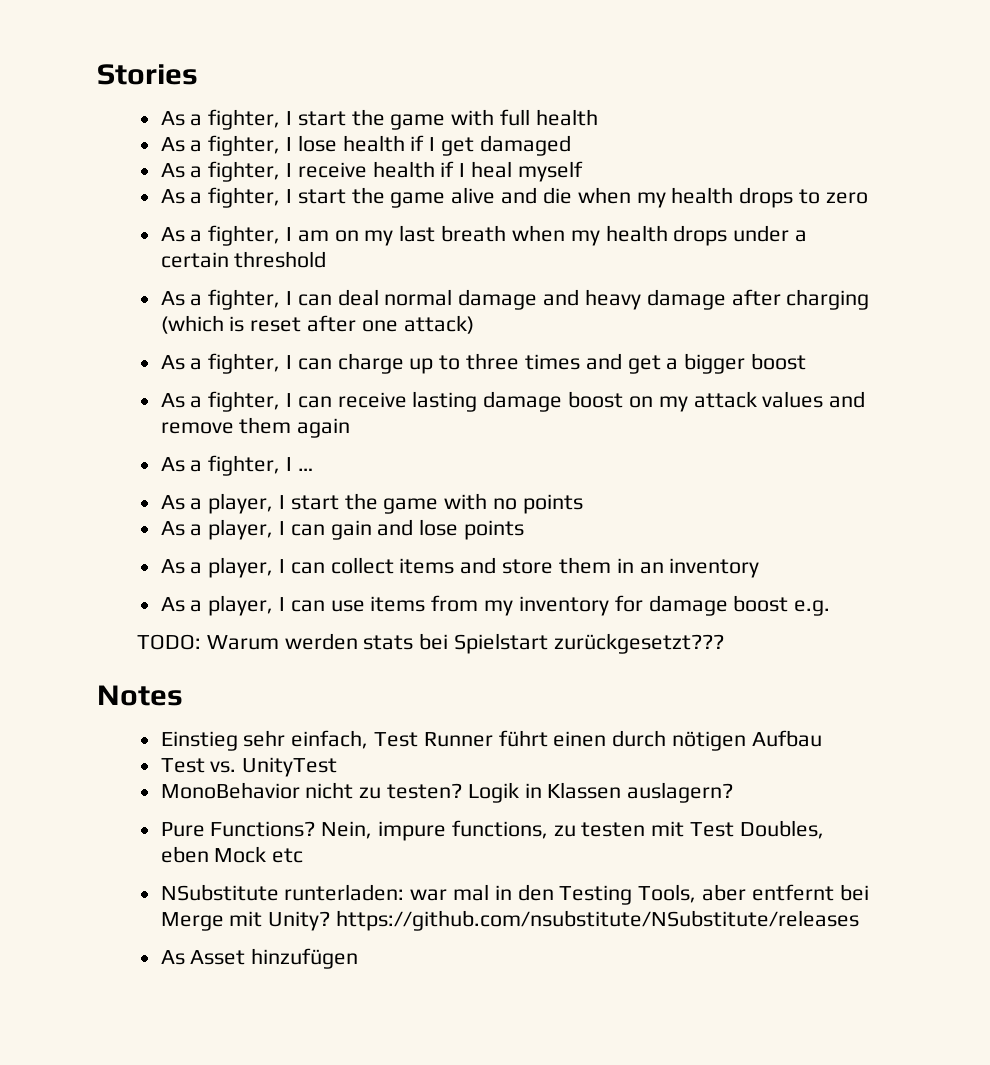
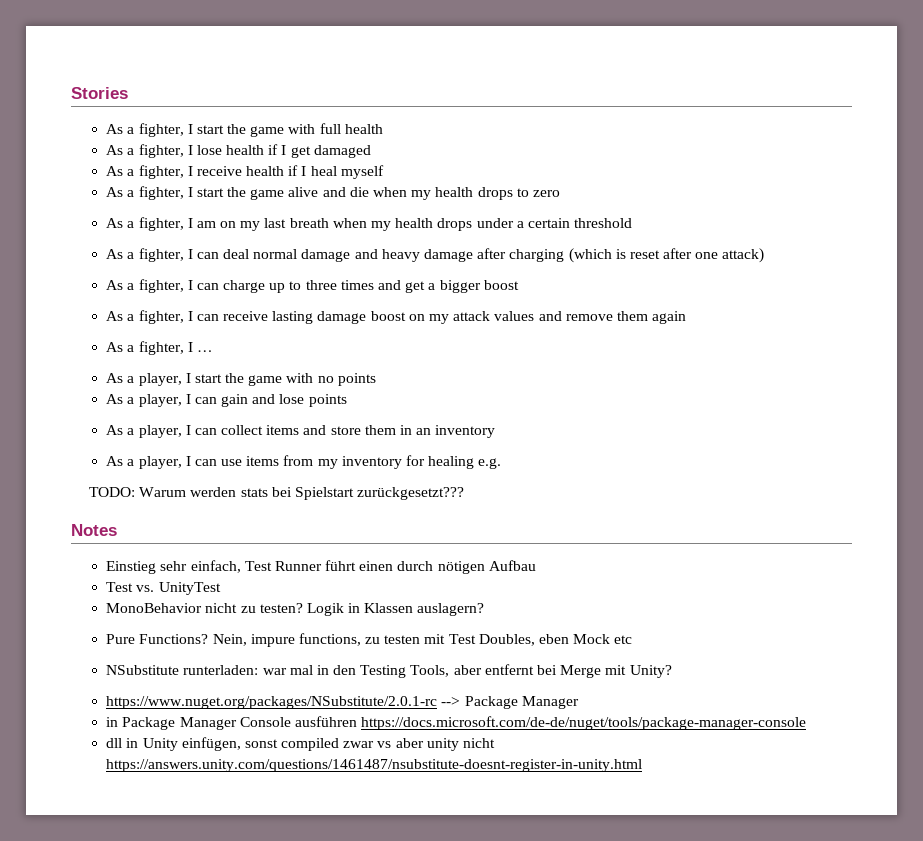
- As a player, I can use items from my inventory for damage boost e.g.
+ As a player, I can use items from my inventory for healing e.g.
- NSubstitute runterladen: war mal in den Testing Tools, aber entfernt bei Merge mit Unity? https://github.com/nsubstitute/NSubstitute/releases
- As Asset hinzufügen
+ NSubstitute runterladen: war mal in den Testing Tools, aber entfernt bei Merge mit Unity?
+ https://www.nuget.org/packages/NSubstitute/2.0.1-rc --> Package Manager
+ in Package Manager Console ausführen https://docs.microsoft.com/de-de/nuget/tools/package-manager-console
+ dll in Unity einfügen, sonst compiled zwar vs aber unity nicht https://answers.unity.com/questions/1461487/nsubstitute-doesnt-register-in-unity.html

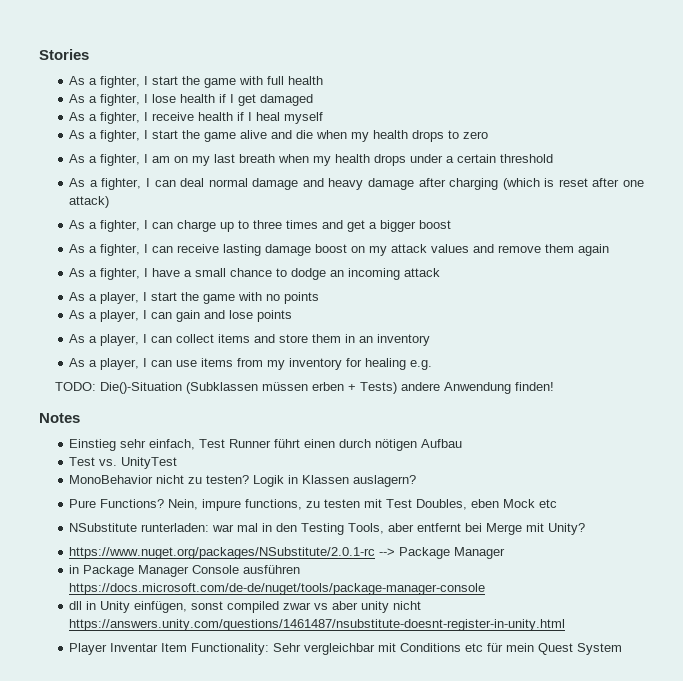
- As a fighter, I …
+ As a fighter, I have a small chance to dodge an incoming attack
- TODO: Warum werden stats bei Spielstart zurückgesetzt???
+ TODO: Die()-Situation (Subklassen müssen erben + Tests) andere Anwendung finden!
+ Player Inventar Item Functionality: Sehr vergleichbar mit Conditions etc für mein Quest System

